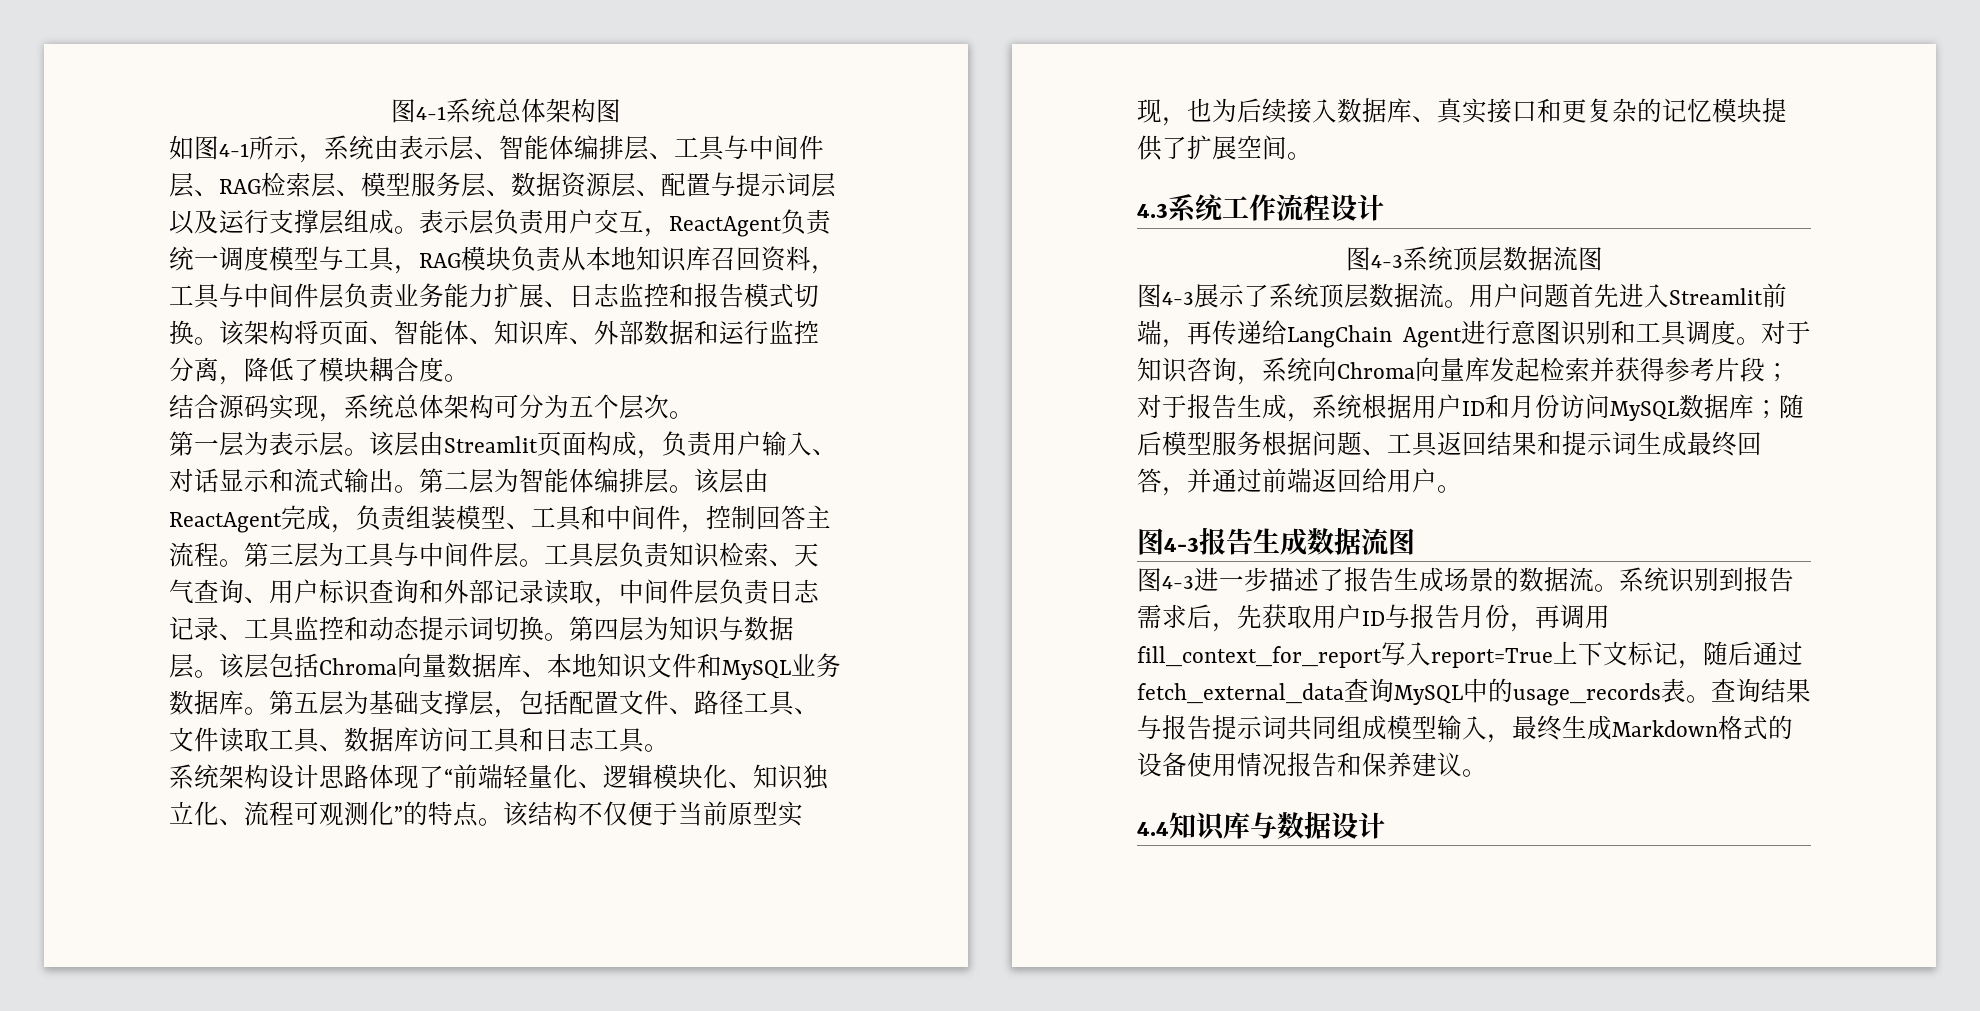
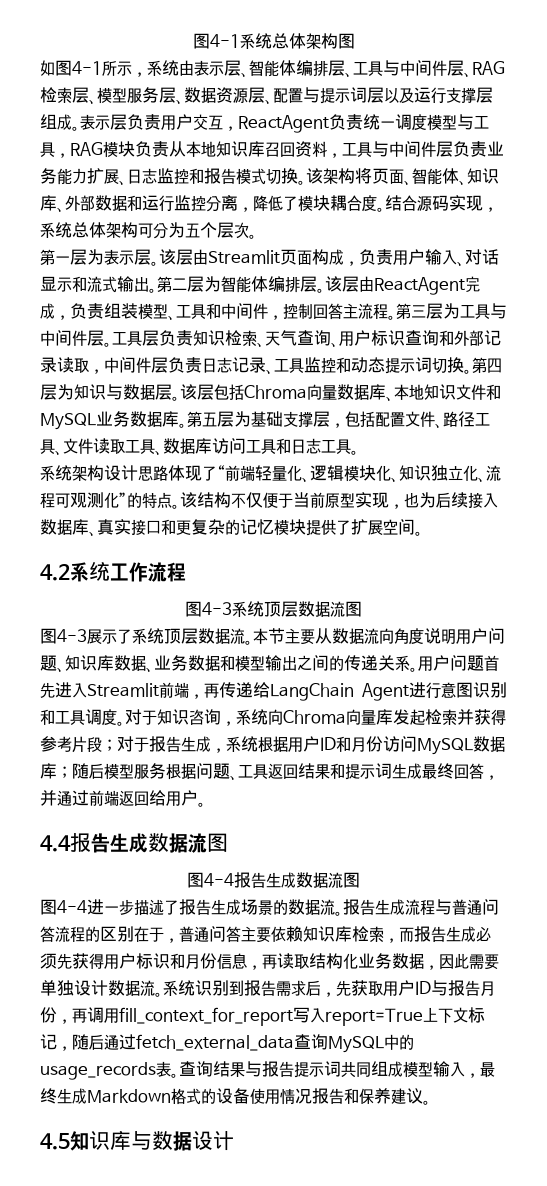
- 该架构将页面、智能体、知识库、外部数据和运行监控分离，降低了模块耦合度。
- 结合源码实现，系统总体架构可分为五个层次。
+ 该架构将页面、智能体、知识库、外部数据和运行监控分离，降低了模块耦合度。结合源码实现，系统总体架构可分为五个层次。
- 4.3系统工作流程设计
+ 4.2系统工作流程
+ 本节主要从数据流向角度说明用户问题、知识库数据、业务数据和模型输出之间的传递关系。
- 图4-3报告生成数据流图
- 图4-3进一步描述了报告生成场景的数据流。
+ 4.4报告生成数据流图
+ 图4-4报告生成数据流图
+ 图4-4进一步描述了报告生成场景的数据流。
+ 报告生成流程与普通问答流程的区别在于，普通问答主要依赖知识库检索，而报告生成必须先获得用户标识和月份信息，再读取结构化业务数据，因此需要单独设计数据流。
- 4.4知识库与数据设计
+ 4.5知识库与数据设计

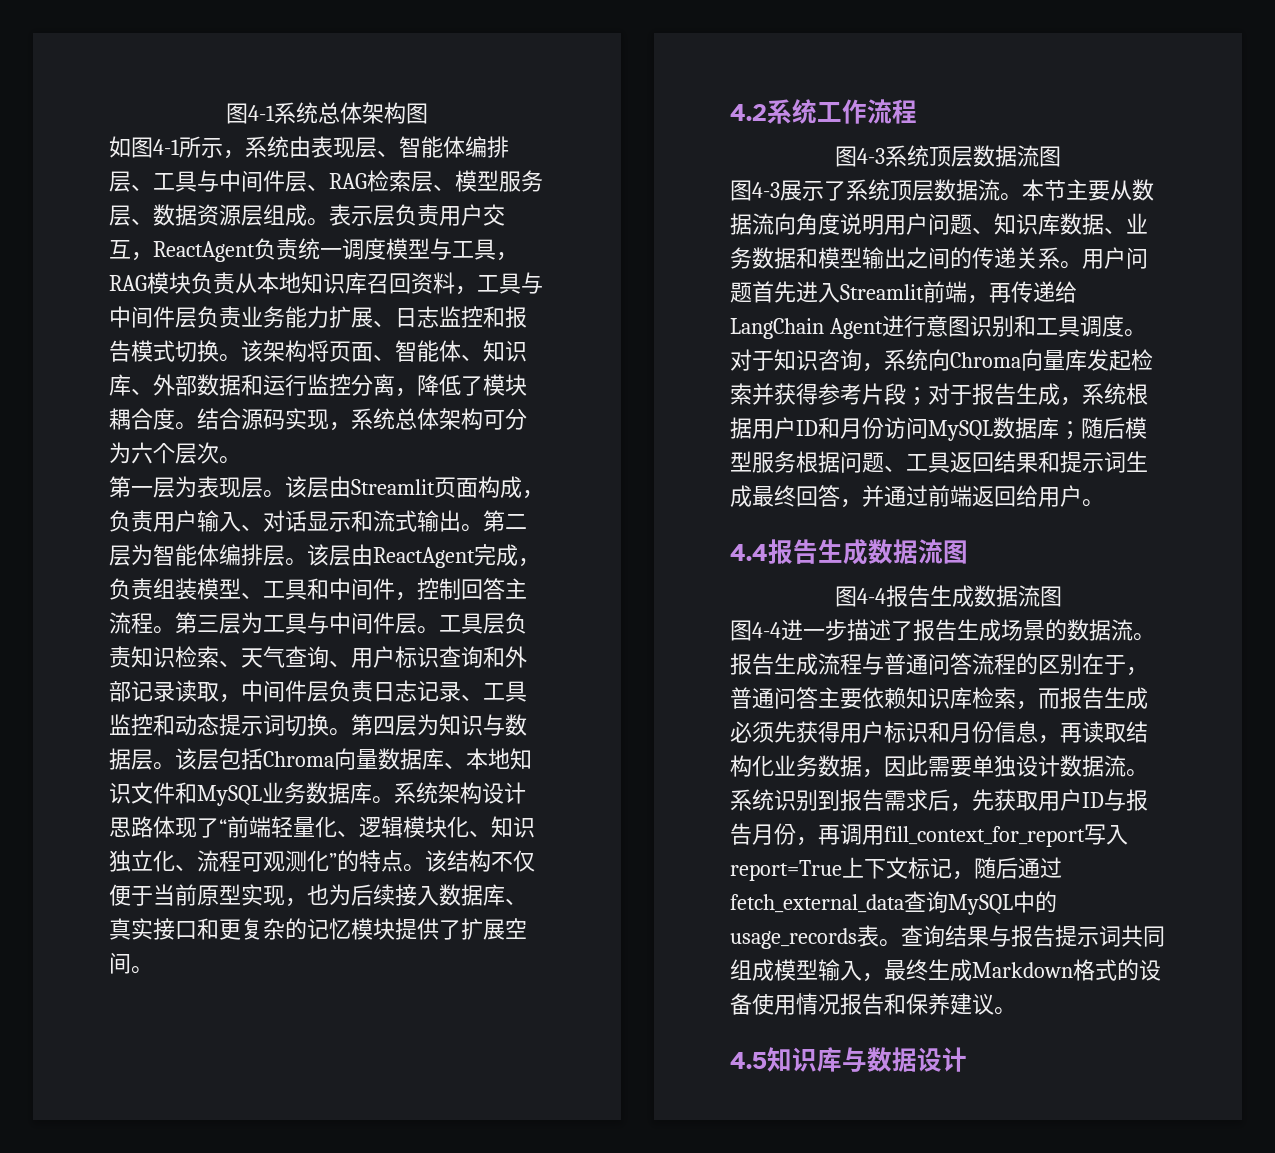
- 如图4-1所示，系统由表示层、智能体编排层、工具与中间件层、RAG检索层、模型服务层、数据资源层、配置与提示词层以及运行支撑层组成。
+ 如图4-1所示，系统由表现层、智能体编排层、工具与中间件层、RAG检索层、模型服务层、数据资源层组成。
- 结合源码实现，系统总体架构可分为五个层次。
+ 结合源码实现，系统总体架构可分为六个层次。
- 第一层为表示层。
+ 第一层为表现层。
- 该层包括Chroma向量数据库、本地知识文件和MySQL业务数据库。第五层为基础支撑层，包括配置文件、路径工具、文件读取工具、数据库访问工具和日志工具。
- 系统架构设计思路体现了“前端轻量化、逻辑模块化、知识独立化、流程可观测化”的特点。
+ 该层包括Chroma向量数据库、本地知识文件和MySQL业务数据库。系统架构设计思路体现了“前端轻量化、逻辑模块化、知识独立化、流程可观测化”的特点。

